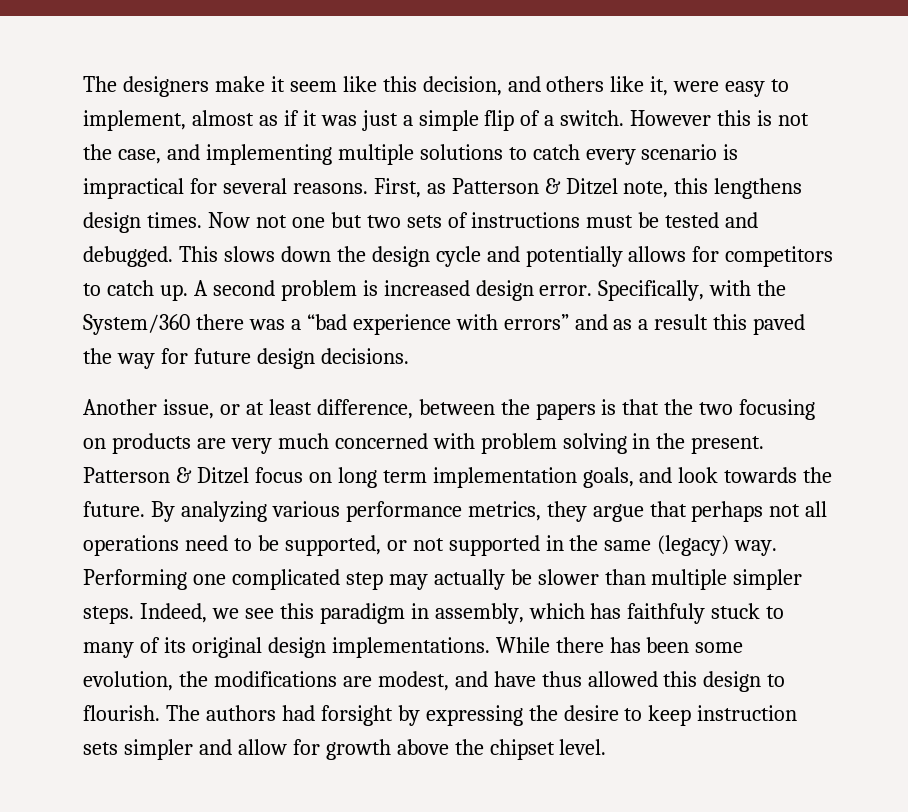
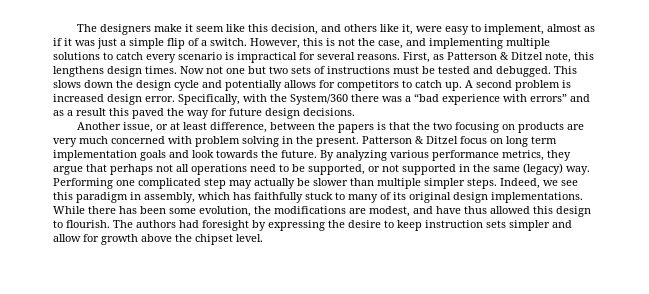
- However this is not the case, and implementing multiple solutions to catch every scenario is impractical for several reasons.
+ However, this is not the case, and implementing multiple solutions to catch every scenario is impractical for several reasons.
- Patterson & Ditzel focus on long term implementation goals, and look towards the future.
+ Patterson & Ditzel focus on long term implementation goals and look towards the future.
- Indeed, we see this paradigm in assembly, which has faithfuly stuck to many of its original design implementations.
+ Indeed, we see this paradigm in assembly, which has faithfully stuck to many of its original design implementations.
- The authors had forsight by expressing the desire to keep instruction sets simpler and allow for growth above the chipset level.
+ The authors had foresight by expressing the desire to keep instruction sets simpler and allow for growth above the chipset level.

